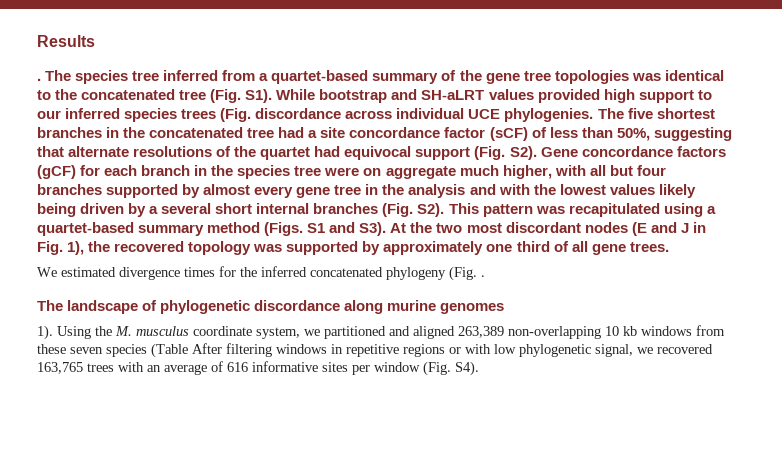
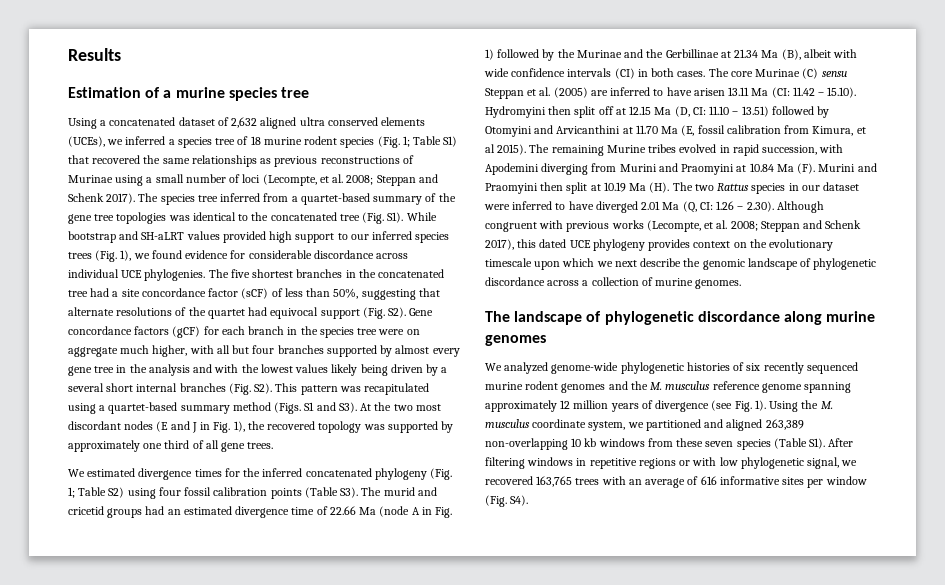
  Results
- .
+ Estimation of a murine species tree
+ Using a concatenated dataset of 2,632 aligned ultra conserved elements (UCEs), we inferred a species tree of 18 murine rodent species (Fig. 1; Table S1) that recovered the same relationships as previous reconstructions of Murinae using a small number of loci (Lecompte, et al. 2008; Steppan and Schenk 2017).
- The species tree inferred from a quartet-based summary of the gene tree topologies was identical to the concatenated tree (Fig. S1). While bootstrap and SH-aLRT values provided high support to our inferred species trees (Fig. discordance across individual UCE phylogenies.
+ The species tree inferred from a quartet-based summary of the gene tree topologies was identical to the concatenated tree (Fig. S1). While bootstrap and SH-aLRT values provided high support to our inferred species trees (Fig. 1), we found evidence for considerable discordance across individual UCE phylogenies.
- We estimated divergence times for the inferred concatenated phylogeny (Fig. .
+ We estimated divergence times for the inferred concatenated phylogeny (Fig. 1; Table S2) using four fossil calibration points (Table S3). The murid and cricetid groups had an estimated divergence time of 22.66 Ma (node A in Fig. 1) followed by the Murinae and the Gerbillinae at 21.34 Ma (B), albeit with wide confidence intervals (CI) in both cases. The core Murinae (C) sensu Steppan et al. (2005) are inferred to have arisen 13.11 Ma (CI: 11.42 – 15.10). Hydromyini then split off at 12.15 Ma (D, CI: 11.10 – 13.51) followed by Otomyini and Arvicanthini at 11.70 Ma (E, fossil calibration from Kimura, et al 2015). The remaining Murine tribes evolved in rapid succession, with Apodemini diverging from Murini and Praomyini at 10.84 Ma (F). Murini and Praomyini then split at 10.19 Ma (H). The two Rattus species in our dataset were inferred to have diverged 2.01 Ma (Q, CI: 1.26 – 2.30). Although congruent with previous works (Lecompte, et al. 2008; Steppan and Schenk 2017), this dated UCE phylogeny provides context on the evolutionary timescale upon which we next describe the genomic landscape of phylogenetic discordance across a collection of murine genomes.
- 1).
+ We analyzed genome-wide phylogenetic histories of six recently sequenced murine rodent genomes and the M. musculus reference genome spanning approximately 12 million years of divergence (see Fig. 1).
- Using the M. musculus coordinate system, we partitioned and aligned 263,389 non-overlapping 10 kb windows from these seven species (Table After filtering windows in repetitive regions or with low phylogenetic signal, we recovered 163,765 trees with an average of 616 informative sites per window (Fig. S4).
+ Using the M. musculus coordinate system, we partitioned and aligned 263,389 non-overlapping 10 kb windows from these seven species (Table S1). After filtering windows in repetitive regions or with low phylogenetic signal, we recovered 163,765 trees with an average of 616 informative sites per window (Fig. S4).

